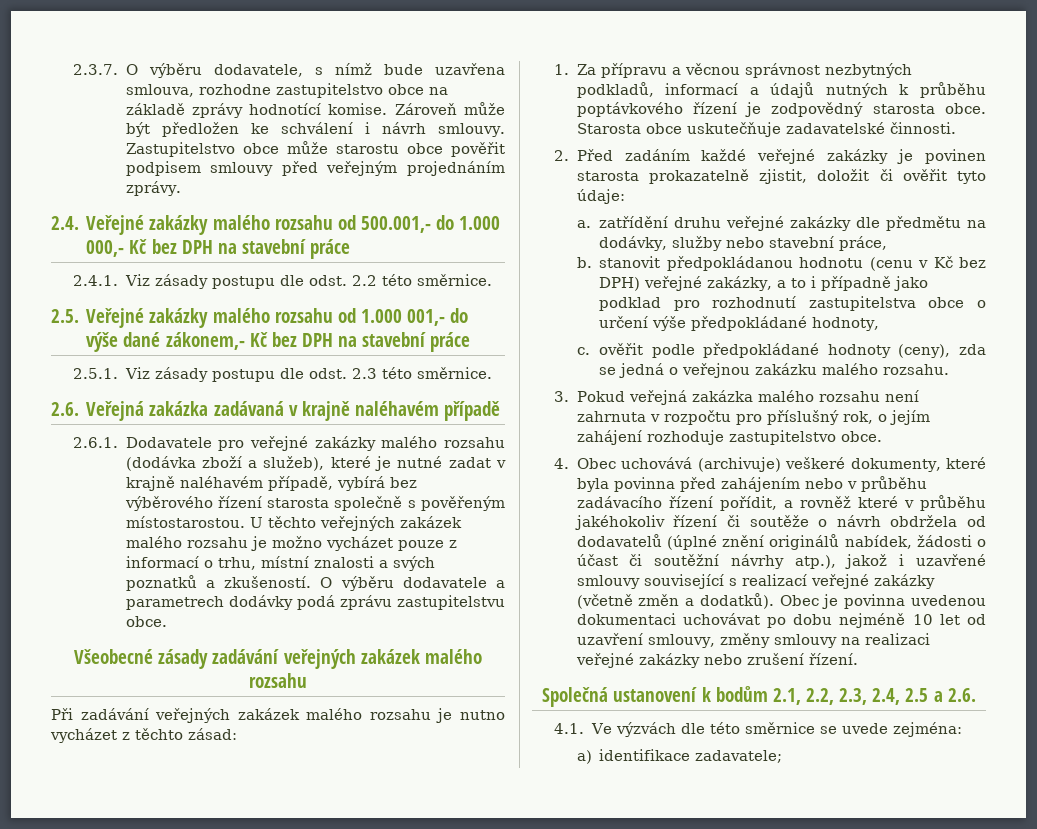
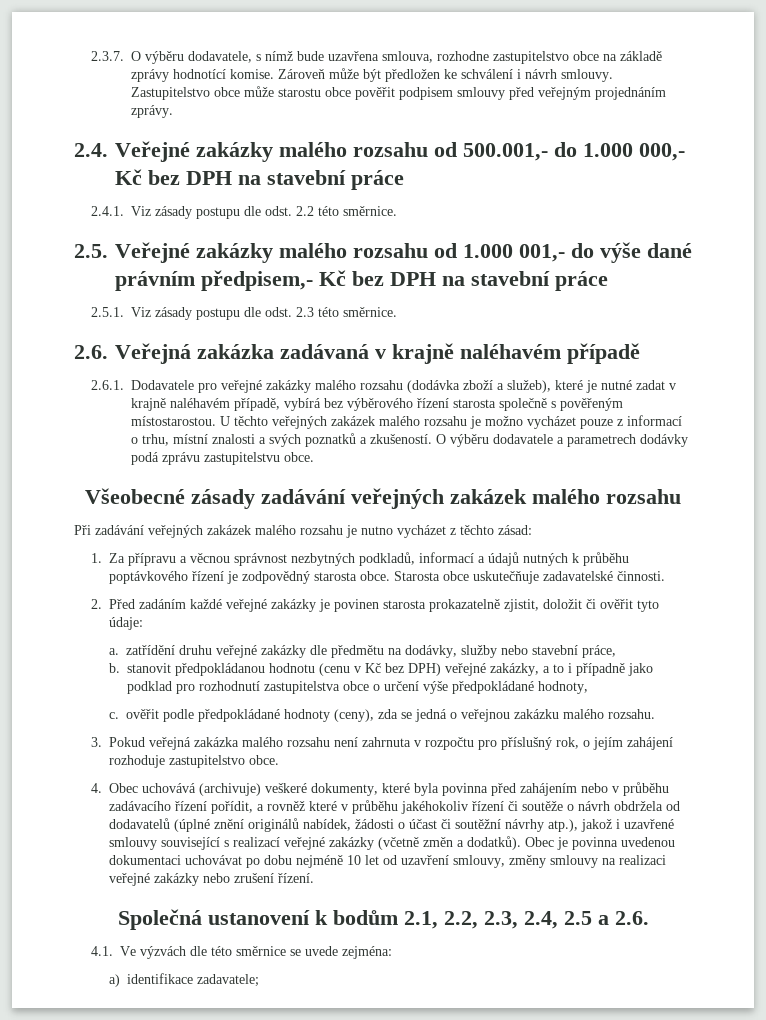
- 2.5. Veřejné zakázky malého rozsahu od 1.000 001,- do výše dané zákonem,- Kč bez DPH na stavební práce
+ 2.5. Veřejné zakázky malého rozsahu od 1.000 001,- do výše dané právním předpisem,- Kč bez DPH na stavební práce

